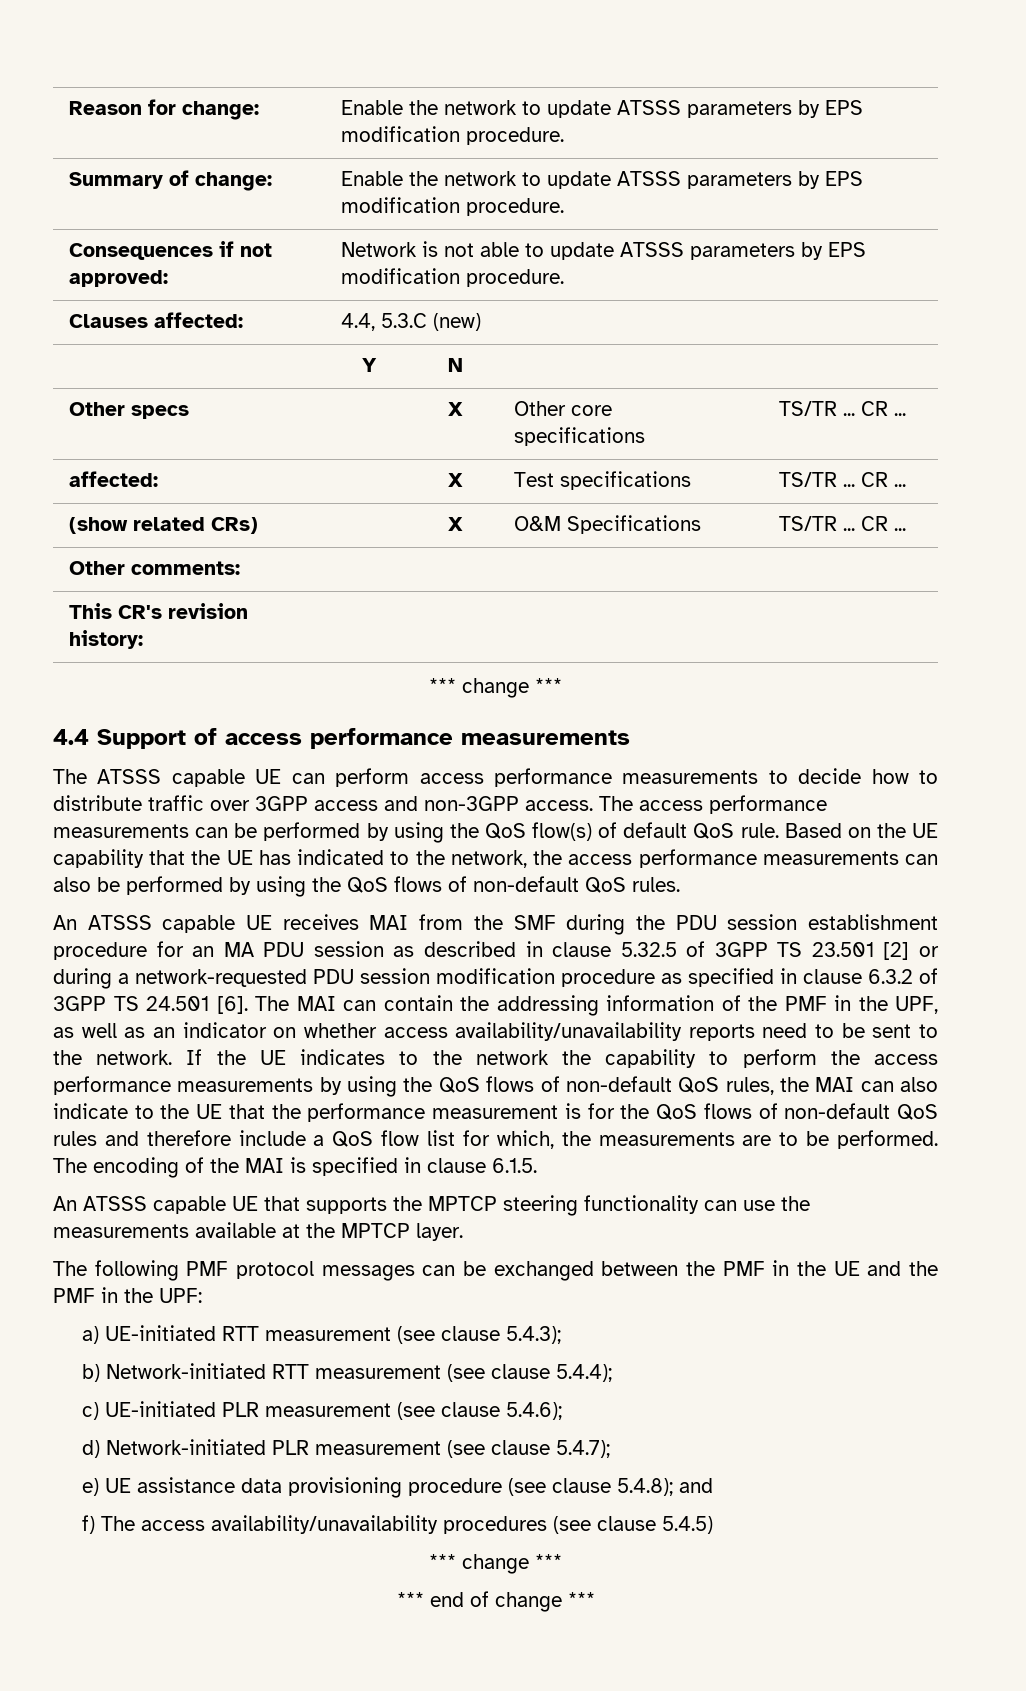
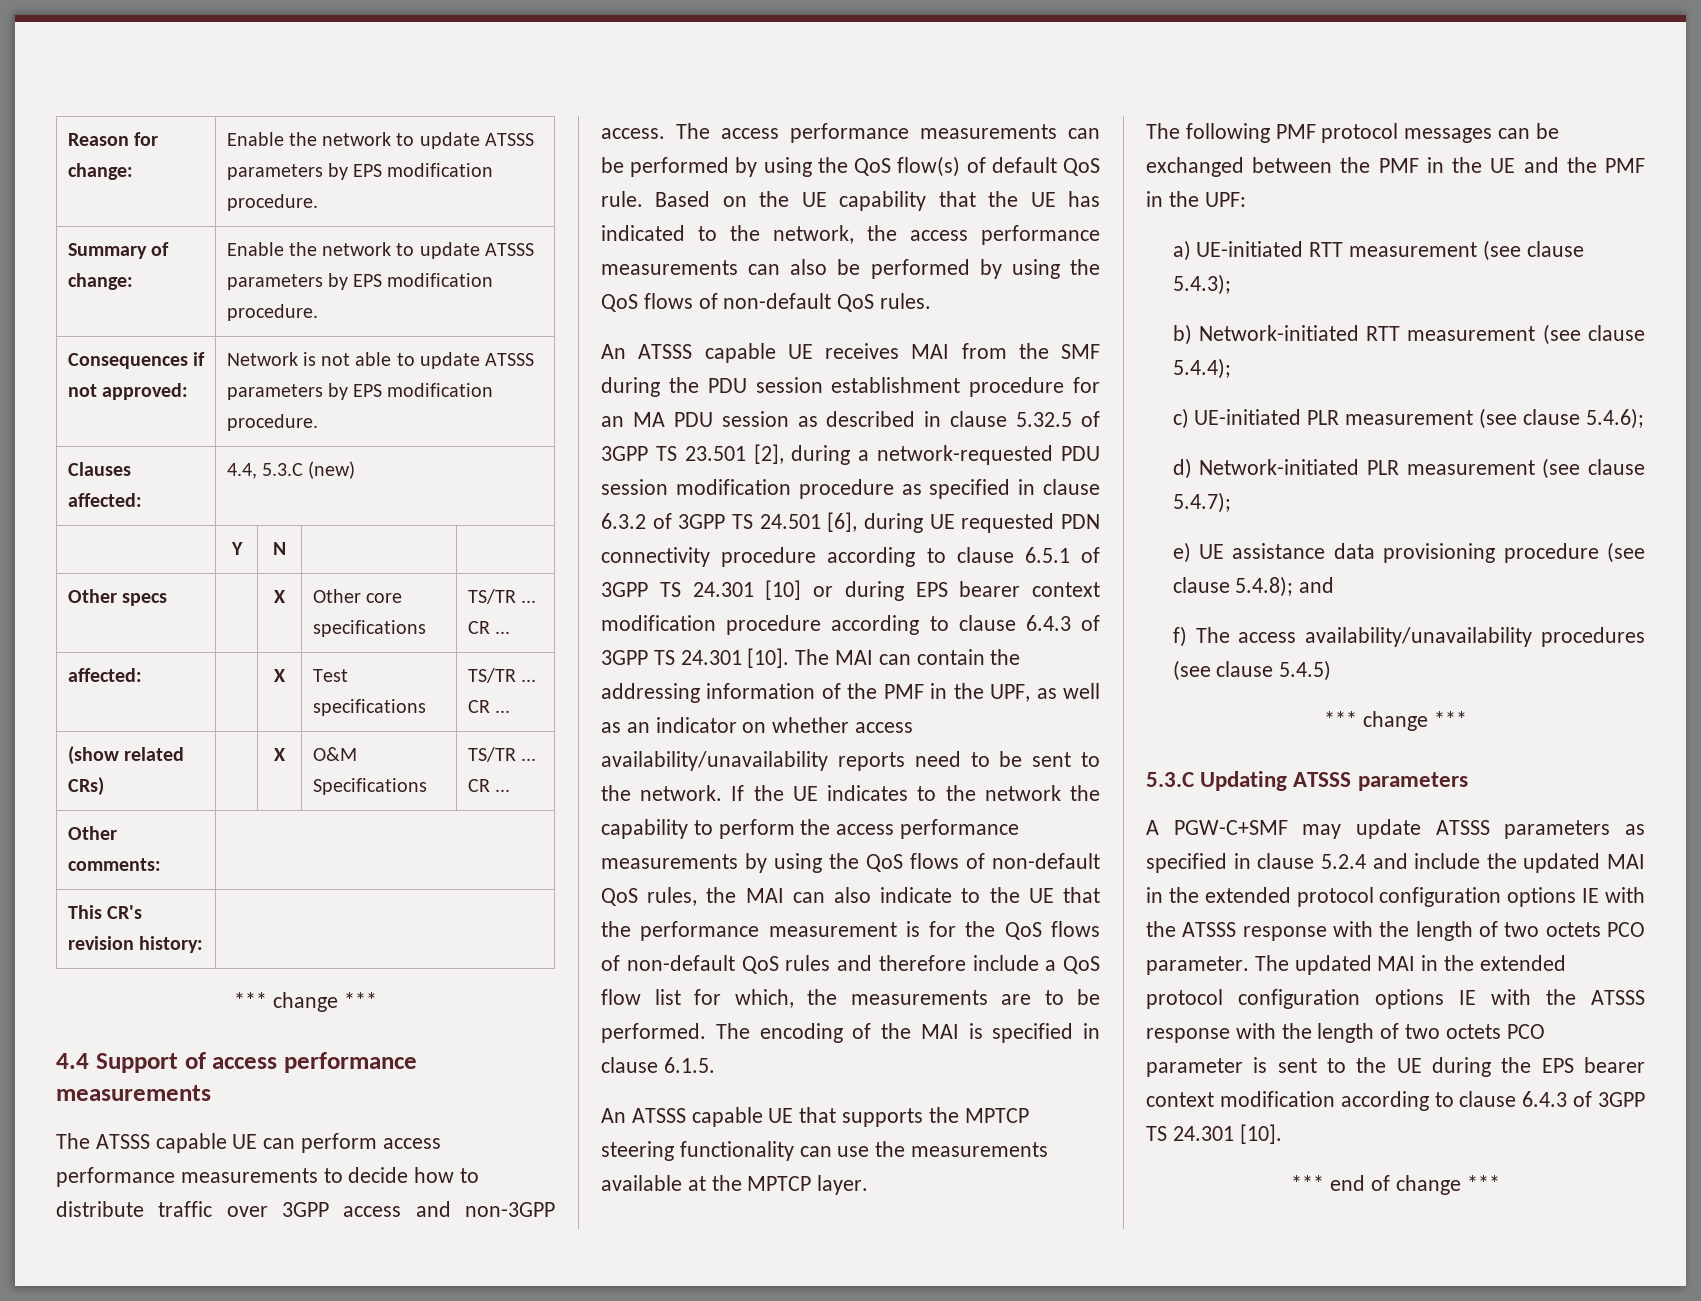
- An ATSSS capable UE receives MAI from the SMF during the PDU session establishment procedure for an MA PDU session as described in clause 5.32.5 of 3GPP TS 23.501 [2] or during a network-requested PDU session modification procedure as specified in clause 6.3.2 of 3GPP TS 24.501 [6].
+ An ATSSS capable UE receives MAI from the SMF during the PDU session establishment procedure for an MA PDU session as described in clause 5.32.5 of 3GPP TS 23.501 [2], during a network-requested PDU session modification procedure as specified in clause 6.3.2 of 3GPP TS 24.501 [6], during UE requested PDN connectivity procedure according to clause 6.5.1 of 3GPP TS 24.301 [10] or during EPS bearer context modification procedure according to clause 6.4.3 of 3GPP TS 24.301 [10].
+ 5.3.C Updating ATSSS parameters
+ A PGW-C+SMF may update ATSSS parameters as specified in clause 5.2.4 and include the updated MAI in the extended protocol configuration options IE with the ATSSS response with the length of two octets PCO parameter. The updated MAI in the extended protocol configuration options IE with the ATSSS response with the length of two octets PCO parameter is sent to the UE during the EPS bearer context modification according to clause 6.4.3 of 3GPP TS 24.301 [10].

